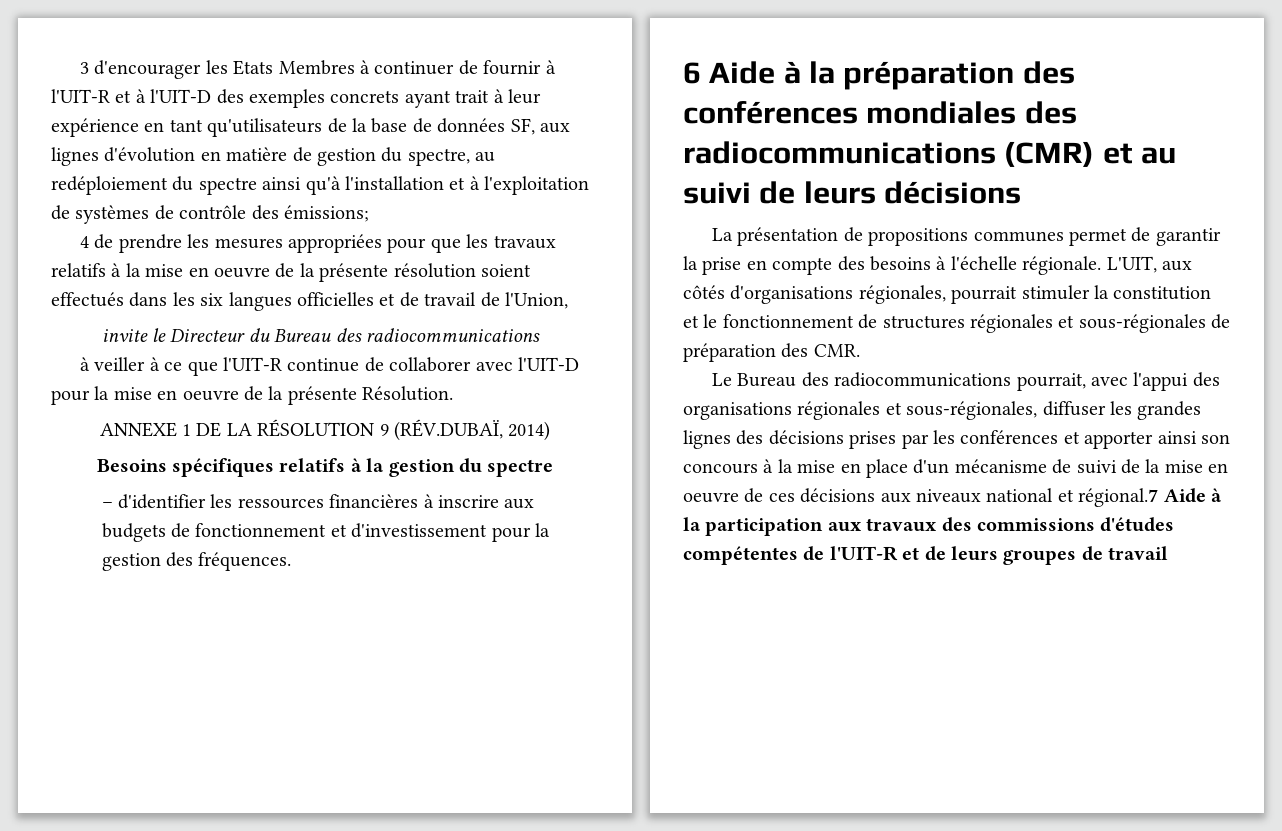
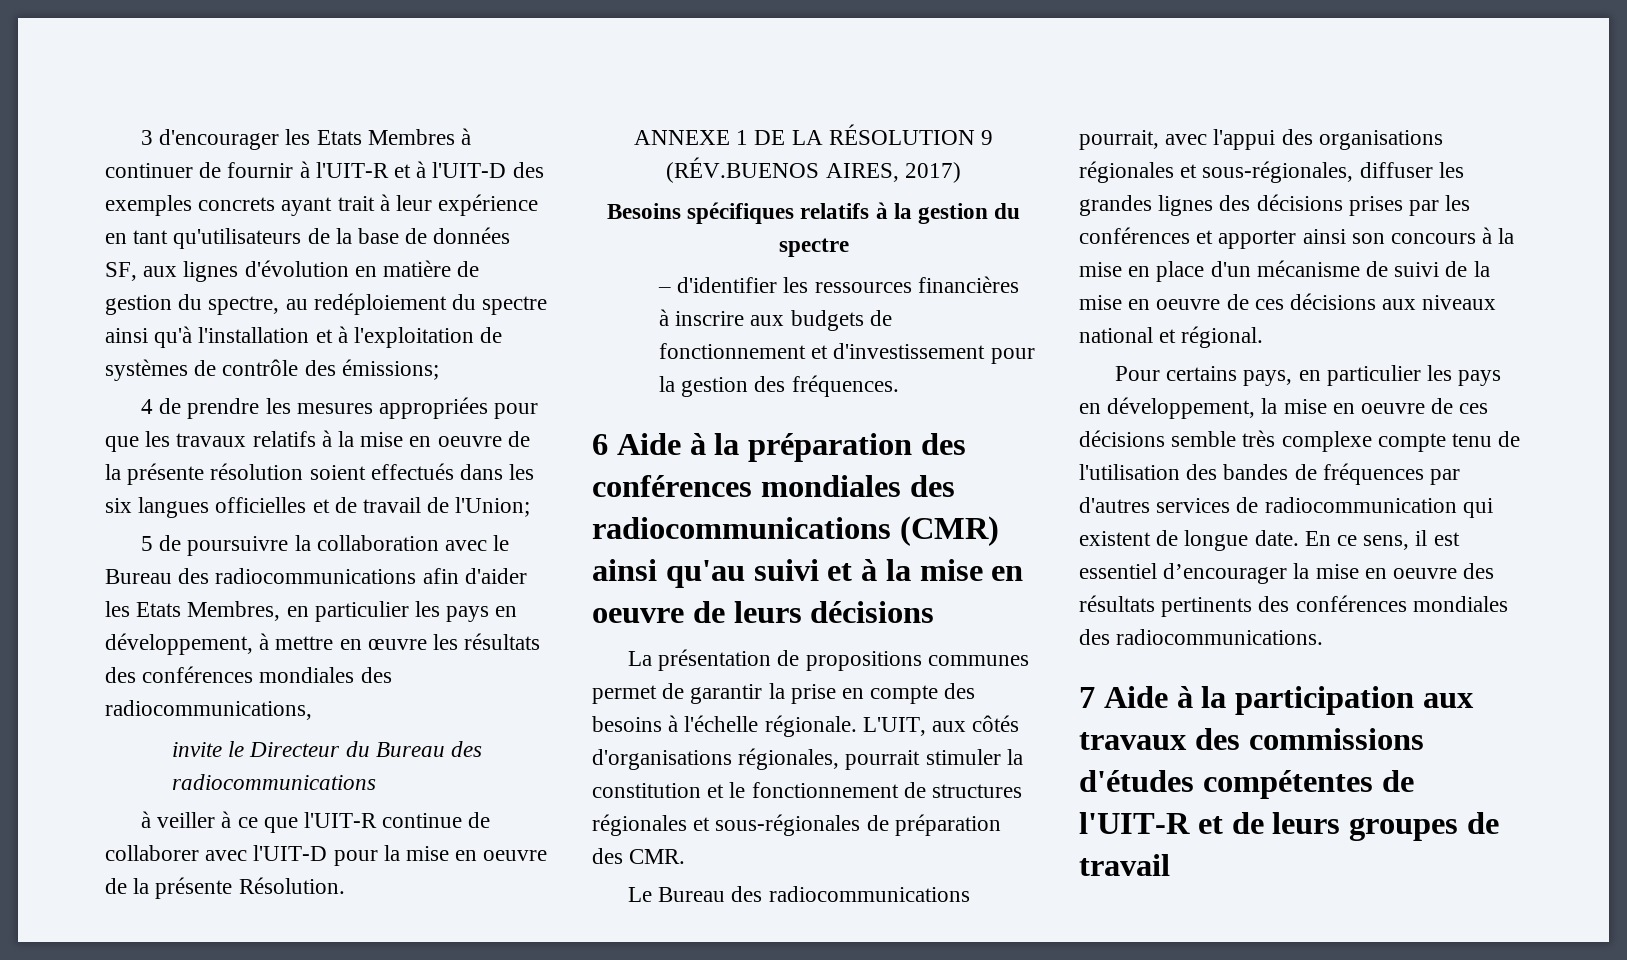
- 4 de prendre les mesures appropriées pour que les travaux relatifs à la mise en oeuvre de la présente résolution soient effectués dans les six langues officielles et de travail de l'Union,
+ 4 de prendre les mesures appropriées pour que les travaux relatifs à la mise en oeuvre de la présente résolution soient effectués dans les six langues officielles et de travail de l'Union;
+ 5 de poursuivre la collaboration avec le Bureau des radiocommunications afin d'aider les Etats Membres, en particulier les pays en développement, à mettre en œuvre les résultats des conférences mondiales des radiocommunications,
- ANNEXE 1 DE LA RÉSOLUTION 9 (RÉV.DUBAÏ, 2014)
+ ANNEXE 1 DE LA RÉSOLUTION 9 (RÉV.BUENOS AIRES, 2017)
- 6 Aide à la préparation des conférences mondiales des radiocommunications (CMR) et au suivi de leurs décisions
+ 6 Aide à la préparation des conférences mondiales des radiocommunications (CMR) ainsi qu'au suivi et à la mise en oeuvre de leurs décisions
- Le Bureau des radiocommunications pourrait, avec l'appui des organisations régionales et sous-régionales, diffuser les grandes lignes des décisions prises par les conférences et apporter ainsi son concours à la mise en place d'un mécanisme de suivi de la mise en oeuvre de ces décisions aux niveaux national et régional.7 Aide à la participation aux travaux des commissions d'études compétentes de l'UIT-R et de leurs groupes de travail
+ Le Bureau des radiocommunications pourrait, avec l'appui des organisations régionales et sous-régionales, diffuser les grandes lignes des décisions prises par les conférences et apporter ainsi son concours à la mise en place d'un mécanisme de suivi de la mise en oeuvre de ces décisions aux niveaux national et régional.
+ Pour certains pays, en particulier les pays en développement, la mise en oeuvre de ces décisions semble très complexe compte tenu de l'utilisation des bandes de fréquences par d'autres services de radiocommunication qui existent de longue date. En ce sens, il est essentiel d’encourager la mise en oeuvre des résultats pertinents des conférences mondiales des radiocommunications.
+ 7 Aide à la participation aux travaux des commissions d'études compétentes de l'UIT-R et de leurs groupes de travail

